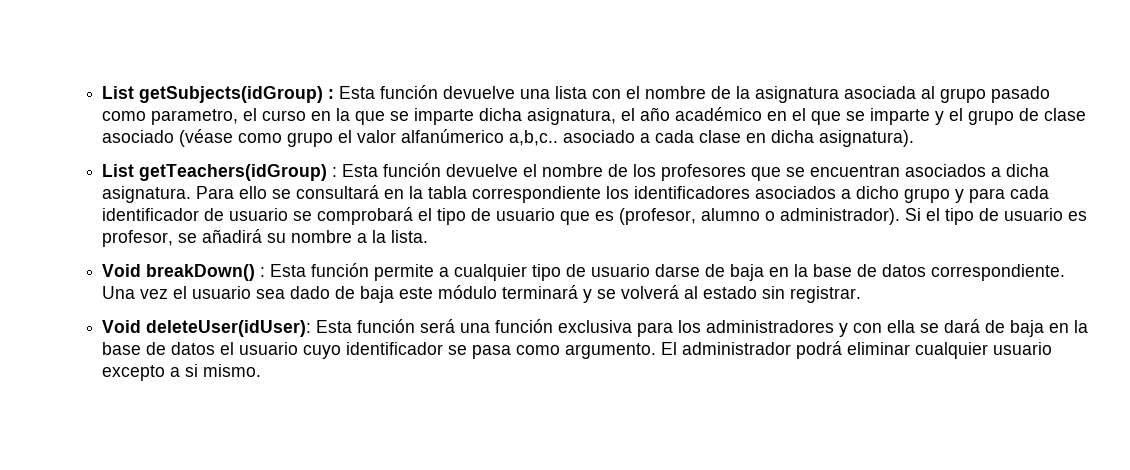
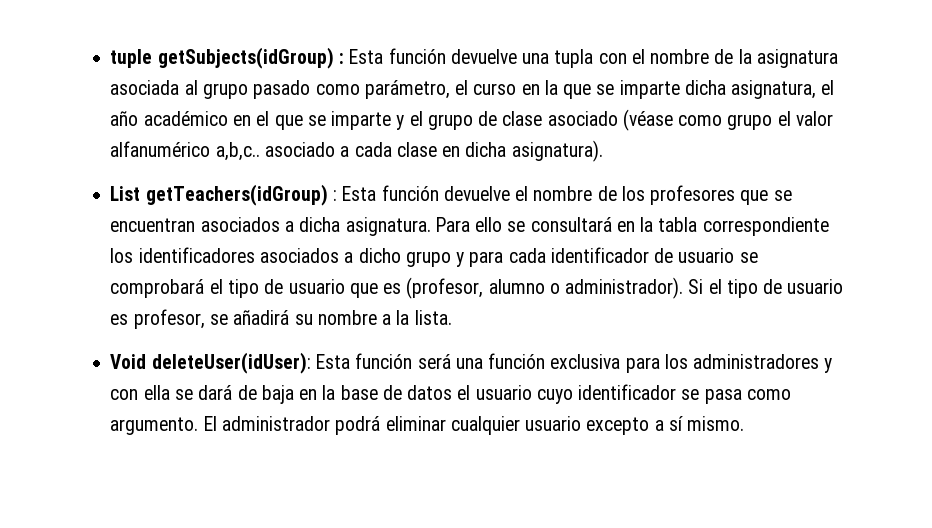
- List getSubjects(idGroup) : Esta función devuelve una lista con el nombre de la asignatura asociada al grupo pasado como parametro, el curso en la que se imparte dicha asignatura, el año académico en el que se imparte y el grupo de clase asociado (véase como grupo el valor alfanúmerico a,b,c.. asociado a cada clase en dicha asignatura).
+ tuple getSubjects(idGroup) : Esta función devuelve una tupla con el nombre de la asignatura asociada al grupo pasado como parámetro, el curso en la que se imparte dicha asignatura, el año académico en el que se imparte y el grupo de clase asociado (véase como grupo el valor alfanumérico a,b,c.. asociado a cada clase en dicha asignatura).
- Void breakDown() : Esta función permite a cualquier tipo de usuario darse de baja en la base de datos correspondiente. Una vez el usuario sea dado de baja este módulo terminará y se volverá al estado sin registrar.
- El administrador podrá eliminar cualquier usuario excepto a si mismo.
+ El administrador podrá eliminar cualquier usuario excepto a sí mismo.

